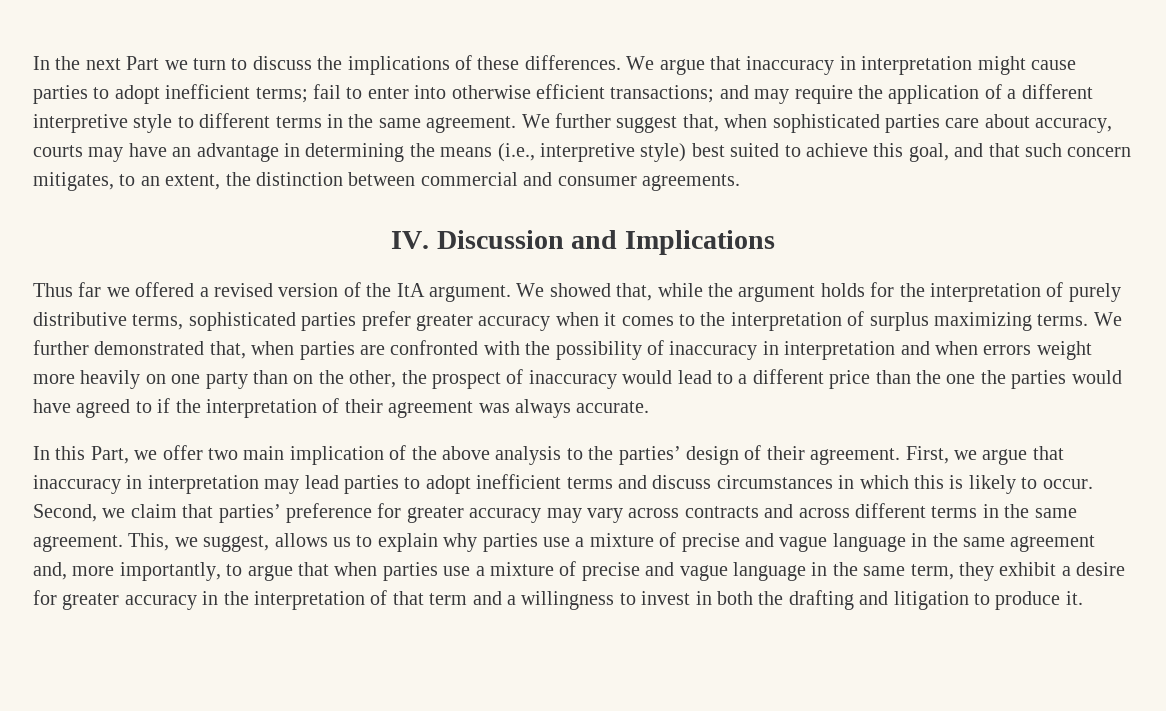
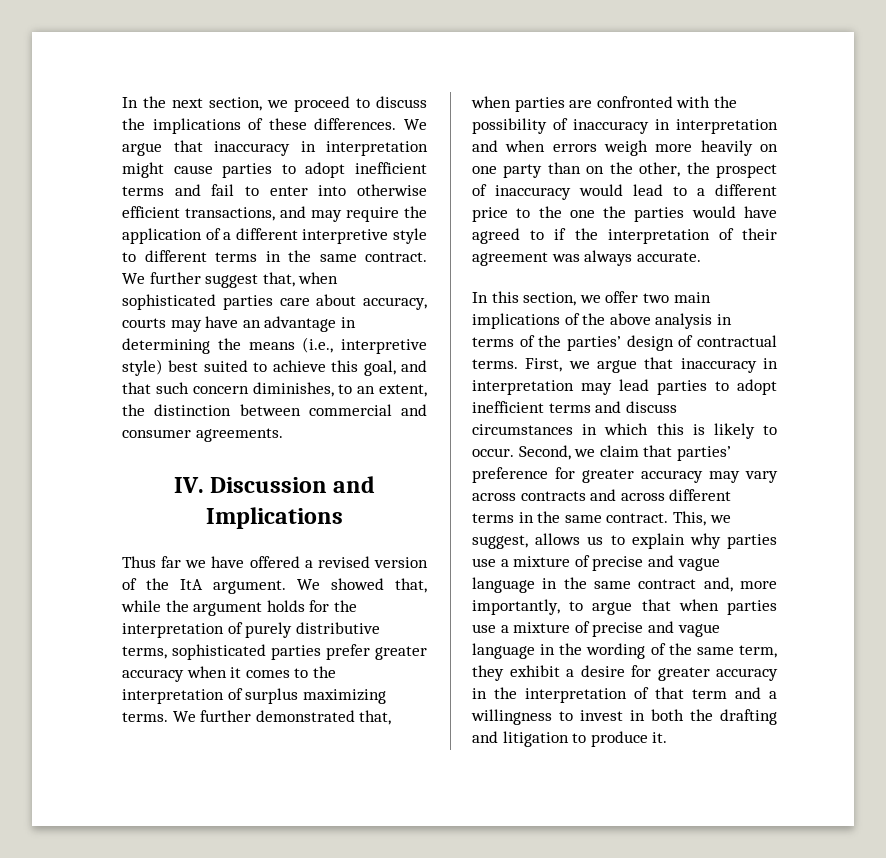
- In the next Part we turn to discuss the implications of these differences.
+ In the next section, we proceed to discuss the implications of these differences.
- We argue that inaccuracy in interpretation might cause parties to adopt inefficient terms; fail to enter into otherwise efficient transactions; and may require the application of a different interpretive style to different terms in the same agreement.
+ We argue that inaccuracy in interpretation might cause parties to adopt inefficient terms and fail to enter into otherwise efficient transactions, and may require the application of a different interpretive style to different terms in the same contract.
- We further suggest that, when sophisticated parties care about accuracy, courts may have an advantage in determining the means (i.e., interpretive style) best suited to achieve this goal, and that such concern mitigates, to an extent, the distinction between commercial and consumer agreements.
+ We further suggest that, when sophisticated parties care about accuracy, courts may have an advantage in determining the means (i.e., interpretive style) best suited to achieve this goal, and that such concern diminishes, to an extent, the distinction between commercial and consumer agreements.
- Thus far we offered a revised version of the ItA argument.
+ Thus far we have offered a revised version of the ItA argument.
- We further demonstrated that, when parties are confronted with the possibility of inaccuracy in interpretation and when errors weight more heavily on one party than on the other, the prospect of inaccuracy would lead to a different price than the one the parties would have agreed to if the interpretation of their agreement was always accurate.
+ We further demonstrated that, when parties are confronted with the possibility of inaccuracy in interpretation and when errors weigh more heavily on one party than on the other, the prospect of inaccuracy would lead to a different price to the one the parties would have agreed to if the interpretation of their agreement was always accurate.
- In this Part, we offer two main implication of the above analysis to the parties’ design of their agreement.
+ In this section, we offer two main implications of the above analysis in terms of the parties’ design of contractual terms.
- Second, we claim that parties’ preference for greater accuracy may vary across contracts and across different terms in the same agreement.
+ Second, we claim that parties’ preference for greater accuracy may vary across contracts and across different terms in the same contract.
- This, we suggest, allows us to explain why parties use a mixture of precise and vague language in the same agreement and, more importantly, to argue that when parties use a mixture of precise and vague language in the same term, they exhibit a desire for greater accuracy in the interpretation of that term and a willingness to invest in both the drafting and litigation to produce it.
+ This, we suggest, allows us to explain why parties use a mixture of precise and vague language in the same contract and, more importantly, to argue that when parties use a mixture of precise and vague language in the wording of the same term, they exhibit a desire for greater accuracy in the interpretation of that term and a willingness to invest in both the drafting and litigation to produce it.

